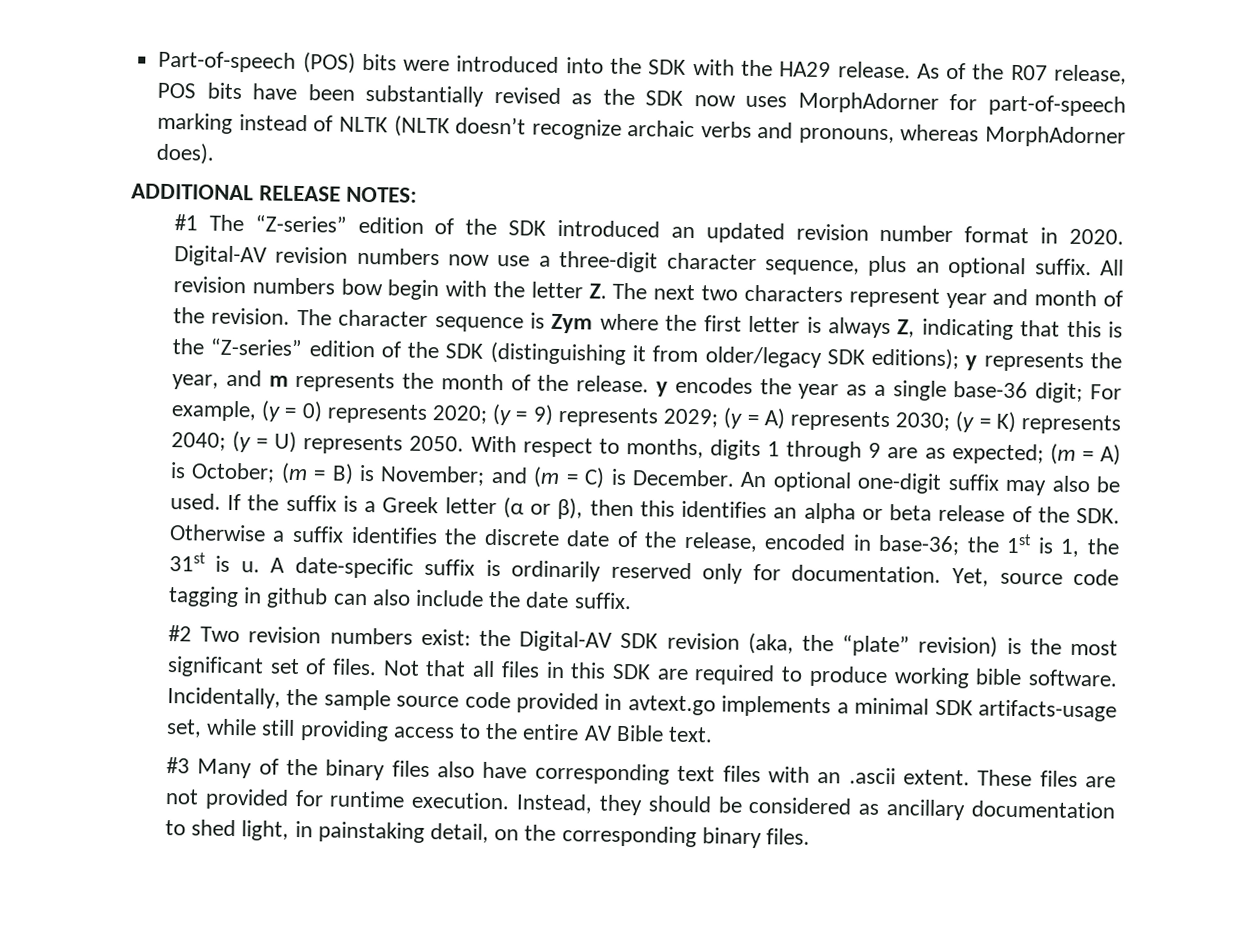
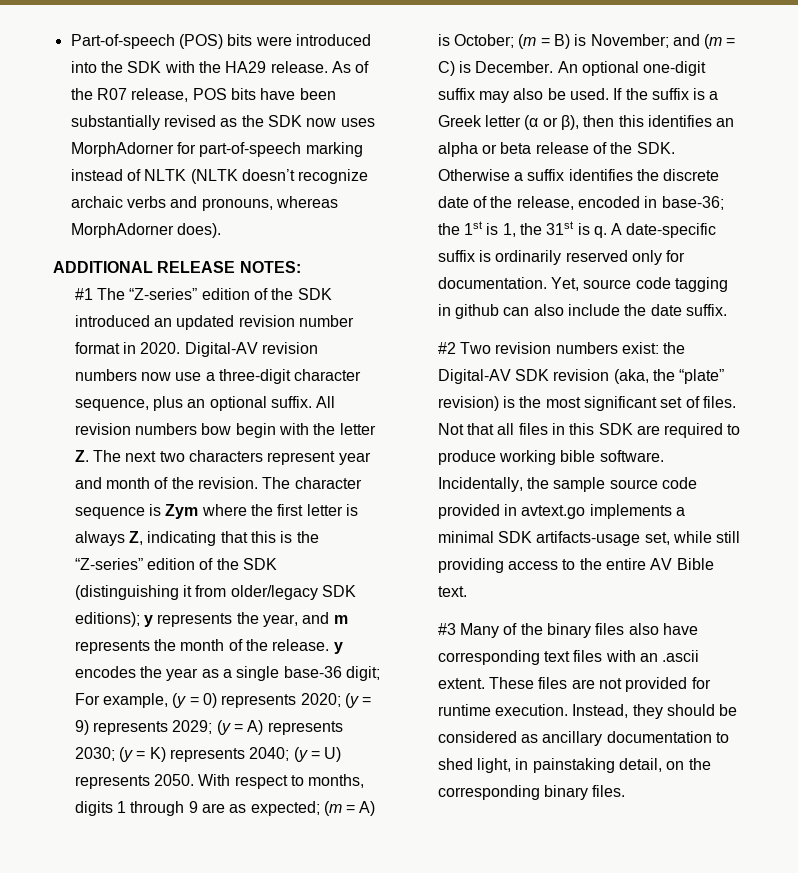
- If the suffix is a Greek letter (α or β), then this identifies an alpha or beta release of the SDK. Otherwise a suffix identifies the discrete date of the release, encoded in base-36; the 1st is 1, the 31st is u.
+ If the suffix is a Greek letter (α or β), then this identifies an alpha or beta release of the SDK. Otherwise a suffix identifies the discrete date of the release, encoded in base-36; the 1st is 1, the 31st is q.

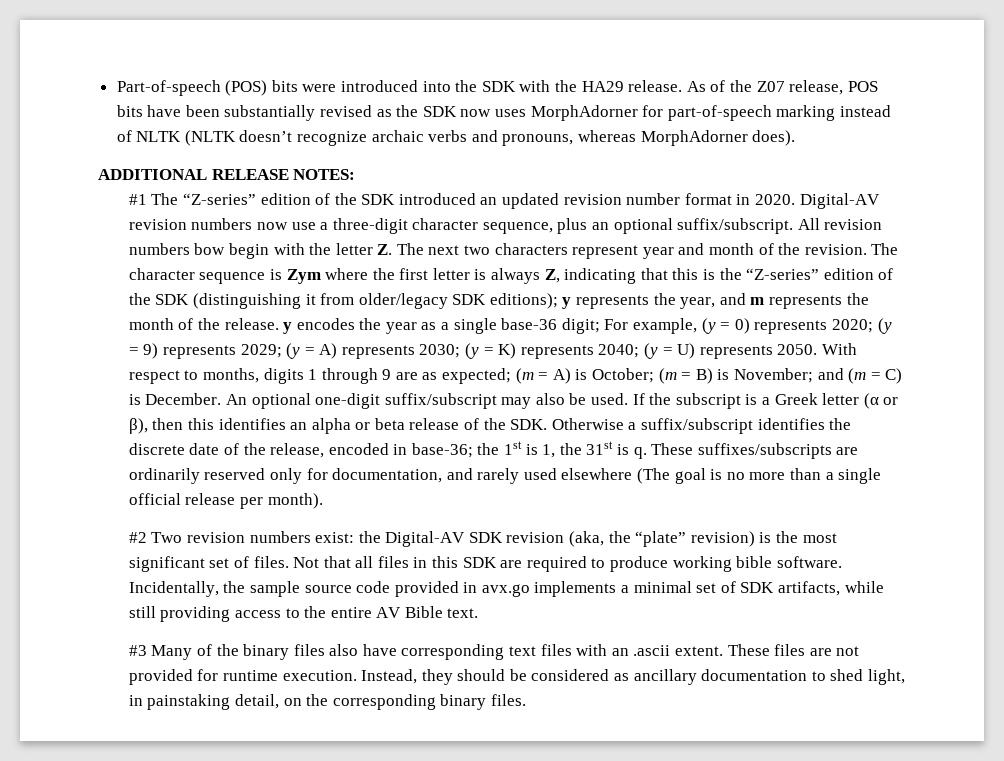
- As of the R07 release, POS bits have been substantially revised as the SDK now uses MorphAdorner for part-of-speech marking instead of NLTK (NLTK doesn’t recognize archaic verbs and pronouns, whereas MorphAdorner does).
+ As of the Z07 release, POS bits have been substantially revised as the SDK now uses MorphAdorner for part-of-speech marking instead of NLTK (NLTK doesn’t recognize archaic verbs and pronouns, whereas MorphAdorner does).
- Digital-AV revision numbers now use a three-digit character sequence, plus an optional suffix.
+ Digital-AV revision numbers now use a three-digit character sequence, plus an optional suffix/subscript.
- An optional one-digit suffix may also be used.
+ An optional one-digit suffix/subscript may also be used.
- If the suffix is a Greek letter (α or β), then this identifies an alpha or beta release of the SDK. Otherwise a suffix identifies the discrete date of the release, encoded in base-36; the 1st is 1, the 31st is q.
+ If the subscript is a Greek letter (α or β), then this identifies an alpha or beta release of the SDK. Otherwise a suffix/subscript identifies the discrete date of the release, encoded in base-36; the 1st is 1, the 31st is q.
- A date-specific suffix is ordinarily reserved only for documentation. Yet, source code tagging in github can also include the date suffix.
+ These suffixes/subscripts are ordinarily reserved only for documentation, and rarely used elsewhere (The goal is no more than a single official release per month).
- Incidentally, the sample source code provided in avtext.go implements a minimal SDK artifacts-usage set, while still providing access to the entire AV Bible text.
+ Incidentally, the sample source code provided in avx.go implements a minimal set of SDK artifacts, while still providing access to the entire AV Bible text.

